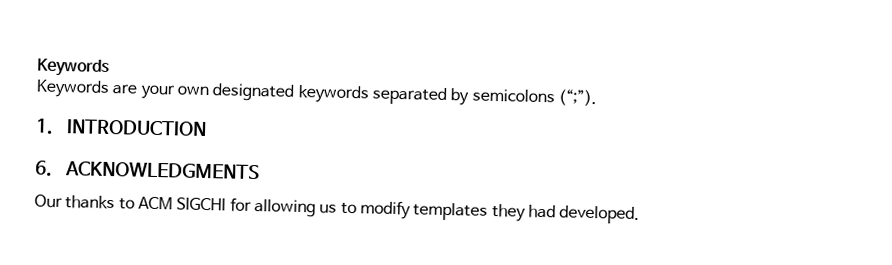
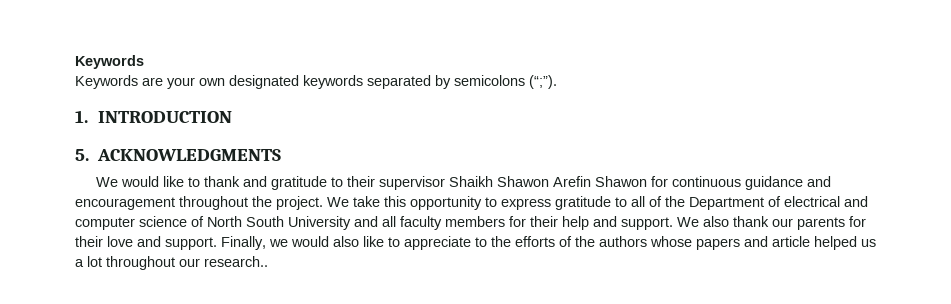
- 6. ACKNOWLEDGMENTS
+ 5. ACKNOWLEDGMENTS
- Our thanks to ACM SIGCHI for allowing us to modify templates they had developed.
+ We would like to thank and gratitude to their supervisor Shaikh Shawon Arefin Shawon for continuous guidance and encouragement throughout the project. We take this opportunity to express gratitude to all of the Department of electrical and computer science of North South University and all faculty members for their help and support. We also thank our parents for their love and support. Finally, we would also like to appreciate to the efforts of the authors whose papers and article helped us a lot throughout our research..

